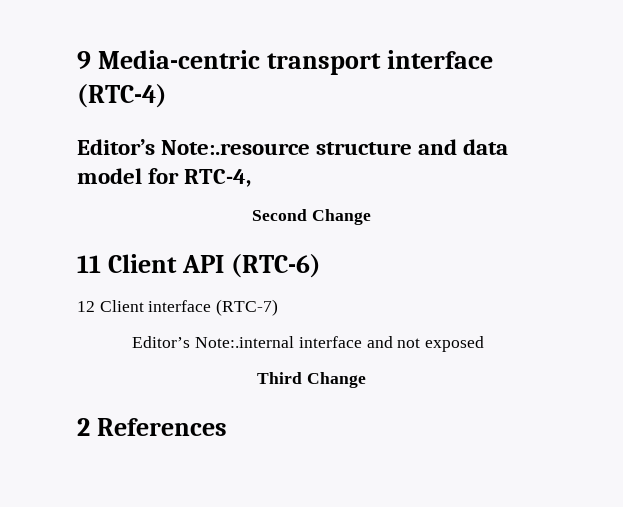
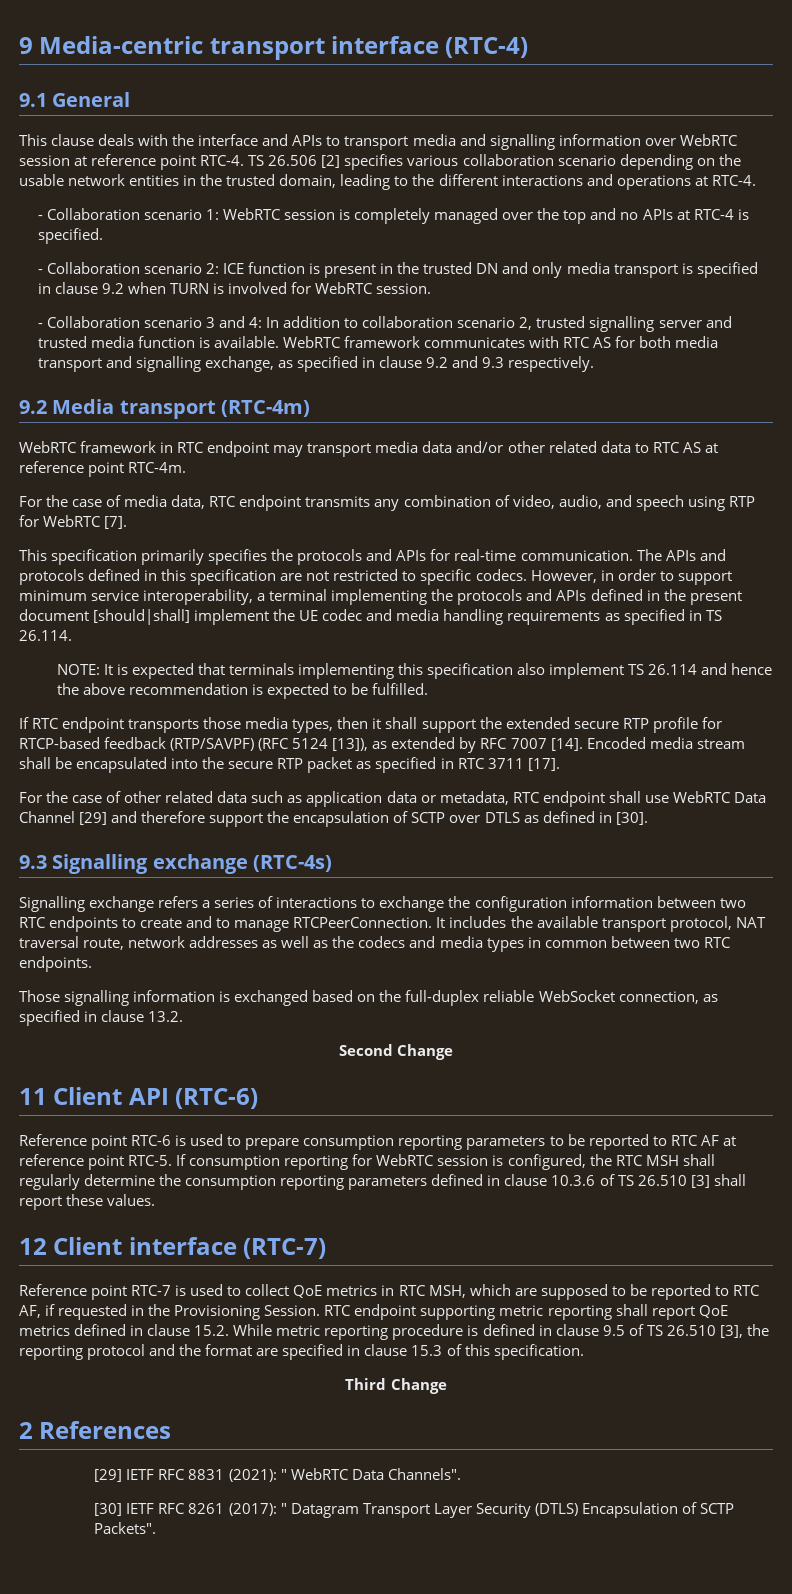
- Editor’s Note:.resource structure and data model for RTC-4,
+ 9.1 General
+ This clause deals with the interface and APIs to transport media and signalling information over WebRTC session at reference point RTC-4. TS 26.506 [2] specifies various collaboration scenario depending on the usable network entities in the trusted domain, leading to the different interactions and operations at RTC-4.
+ - Collaboration scenario 1: WebRTC session is completely managed over the top and no APIs at RTC-4 is specified.
+ - Collaboration scenario 2: ICE function is present in the trusted DN and only media transport is specified in clause 9.2 when TURN is involved for WebRTC session.
+ - Collaboration scenario 3 and 4: In addition to collaboration scenario 2, trusted signalling server and trusted media function is available. WebRTC framework communicates with RTC AS for both media transport and signalling exchange, as specified in clause 9.2 and 9.3 respectively.
+ 9.2 Media transport (RTC-4m)
+ WebRTC framework in RTC endpoint may transport media data and/or other related data to RTC AS at reference point RTC-4m.
+ For the case of media data, RTC endpoint transmits any combination of video, audio, and speech using RTP for WebRTC [7].
+ This specification primarily specifies the protocols and APIs for real-time communication. The APIs and protocols defined in this specification are not restricted to specific codecs. However, in order to support minimum service interoperability, a terminal implementing the protocols and APIs defined in the present document [should|shall] implement the UE codec and media handling requirements as specified in TS 26.114.
+ NOTE: It is expected that terminals implementing this specification also implement TS 26.114 and hence the above recommendation is expected to be fulfilled.
+ If RTC endpoint transports those media types, then it shall support the extended secure RTP profile for RTCP-based feedback (RTP/SAVPF) (RFC 5124 [13]), as extended by RFC 7007 [14]. Encoded media stream shall be encapsulated into the secure RTP packet as specified in RTC 3711 [17].
+ For the case of other related data such as application data or metadata, RTC endpoint shall use WebRTC Data Channel [29] and therefore support the encapsulation of SCTP over DTLS as defined in [30].
+ 9.3 Signalling exchange (RTC-4s)
+ Signalling exchange refers a series of interactions to exchange the configuration information between two RTC endpoints to create and to manage RTCPeerConnection. It includes the available transport protocol, NAT traversal route, network addresses as well as the codecs and media types in common between two RTC endpoints.
+ Those signalling information is exchanged based on the full-duplex reliable WebSocket connection, as specified in clause 13.2.
+ Reference point RTC-6 is used to prepare consumption reporting parameters to be reported to RTC AF at reference point RTC-5. If consumption reporting for WebRTC session is configured, the RTC MSH shall regularly determine the consumption reporting parameters defined in clause 10.3.6 of TS 26.510 [3] shall report these values.
  12 Client interface (RTC-7)
- Editor’s Note:.internal interface and not exposed
+ Reference point RTC-7 is used to collect QoE metrics in RTC MSH, which are supposed to be reported to RTC AF, if requested in the Provisioning Session. RTC endpoint supporting metric reporting shall report QoE metrics defined in clause 15.2. While metric reporting procedure is defined in clause 9.5 of TS 26.510 [3], the reporting protocol and the format are specified in clause 15.3 of this specification.
  Third Change
  2 References
+ [29] IETF RFC 8831 (2021): " WebRTC Data Channels".
+ [30] IETF RFC 8261 (2017): " Datagram Transport Layer Security (DTLS) Encapsulation of SCTP Packets".

